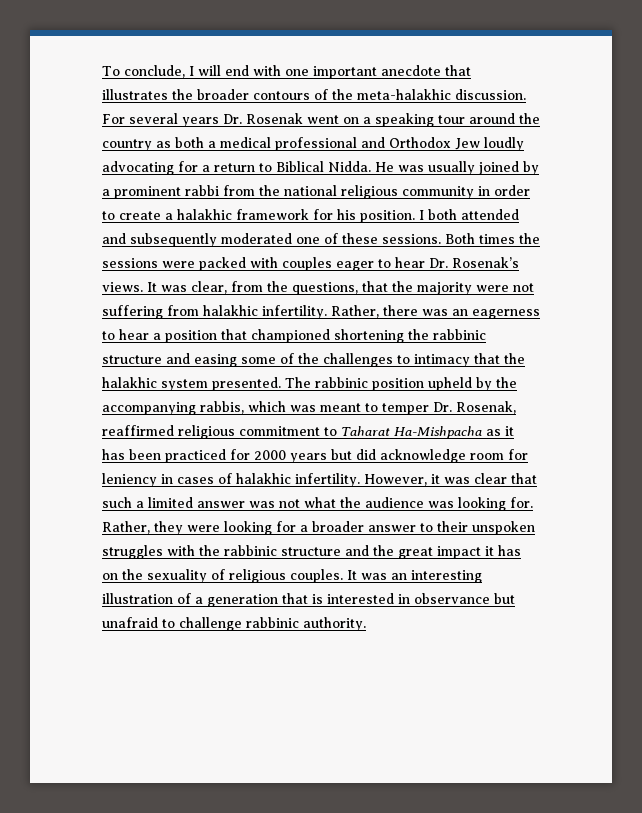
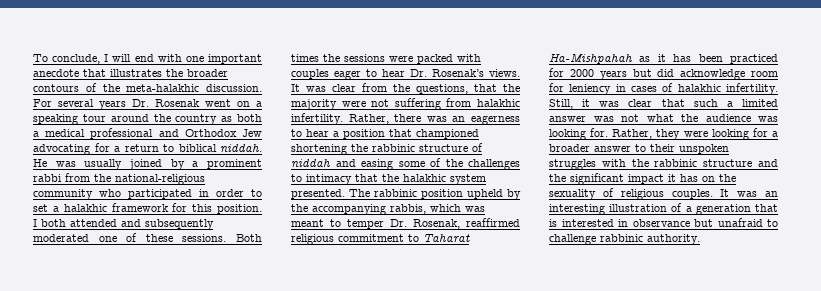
- For several years Dr. Rosenak went on a speaking tour around the country as both a medical professional and Orthodox Jew loudly advocating for a return to Biblical Nidda.
+ For several years Dr. Rosenak went on a speaking tour around the country as both a medical professional and Orthodox Jew advocating for a return to biblical niddah.
- He was usually joined by a prominent rabbi from the national religious community in order to create a halakhic framework for his position.
+ He was usually joined by a prominent rabbi from the national-religious community who participated in order to set a halakhic framework for this position.
- It was clear, from the questions, that the majority were not suffering from halakhic infertility.
+ It was clear from the questions, that the majority were not suffering from halakhic infertility.
- Rather, there was an eagerness to hear a position that championed shortening the rabbinic structure and easing some of the challenges to intimacy that the halakhic system presented.
+ Rather, there was an eagerness to hear a position that championed shortening the rabbinic structure of niddah and easing some of the challenges to intimacy that the halakhic system presented.
- The rabbinic position upheld by the accompanying rabbis, which was meant to temper Dr. Rosenak, reaffirmed religious commitment to Taharat Ha-Mishpacha as it has been practiced for 2000 years but did acknowledge room for leniency in cases of halakhic infertility.
+ The rabbinic position upheld by the accompanying rabbis, which was meant to temper Dr. Rosenak, reaffirmed religious commitment to Taharat Ha-Mishpahah as it has been practiced for 2000 years but did acknowledge room for leniency in cases of halakhic infertility.
- However, it was clear that such a limited answer was not what the audience was looking for.
+ Still, it was clear that such a limited answer was not what the audience was looking for.
- Rather, they were looking for a broader answer to their unspoken struggles with the rabbinic structure and the great impact it has on the sexuality of religious couples.
+ Rather, they were looking for a broader answer to their unspoken struggles with the rabbinic structure and the significant impact it has on the sexuality of religious couples.

